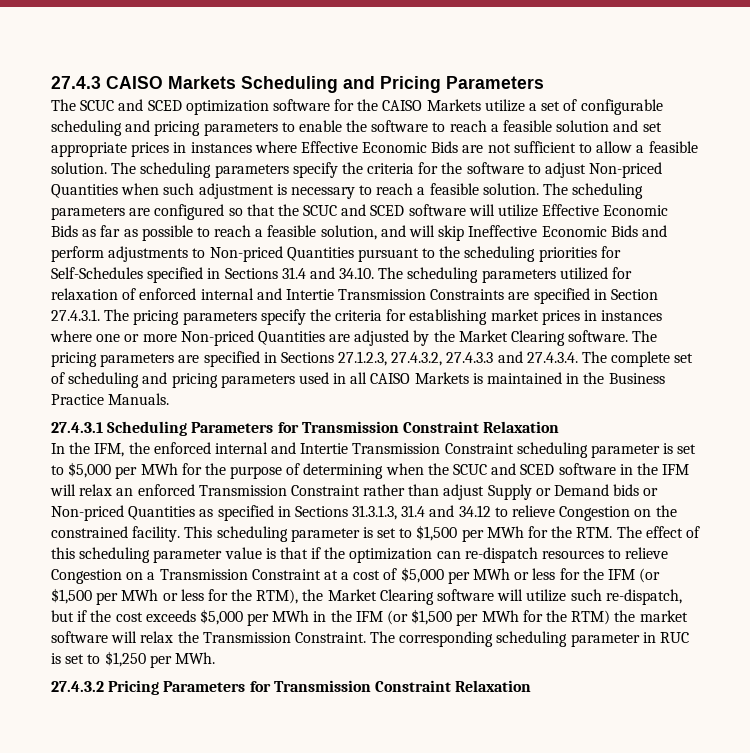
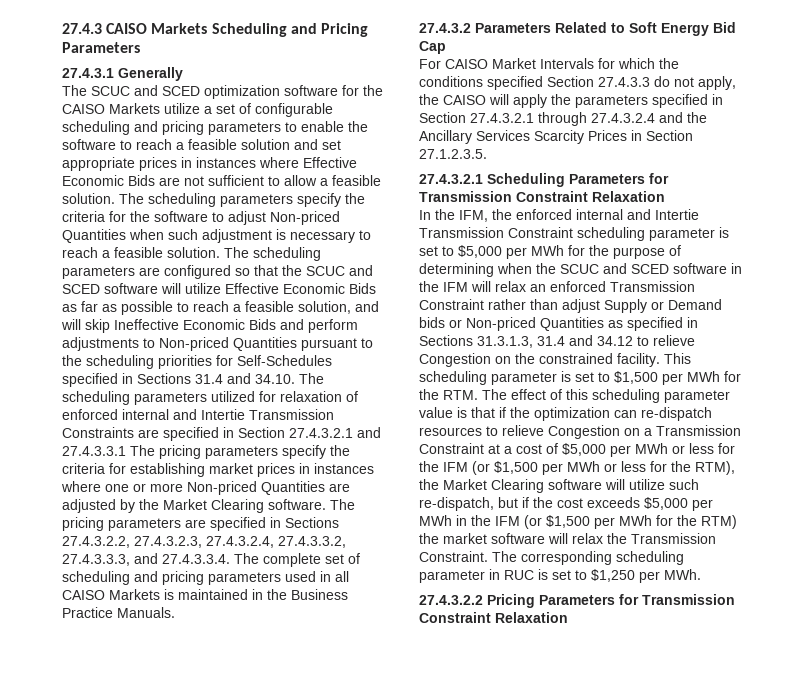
+ 27.4.3.1 Generally
- The scheduling parameters are configured so that the SCUC and SCED software will utilize Effective Economic Bids as far as possible to reach a feasible solution, and will skip Ineffective Economic Bids and perform adjustments to Non-priced Quantities pursuant to the scheduling priorities for Self-Schedules specified in Sections 31.4 and 34.10. The scheduling parameters utilized for relaxation of enforced internal and Intertie Transmission Constraints are specified in Section 27.4.3.1. The pricing parameters specify the criteria for establishing market prices in instances where one or more Non-priced Quantities are adjusted by the Market Clearing software.
+ The scheduling parameters are configured so that the SCUC and SCED software will utilize Effective Economic Bids as far as possible to reach a feasible solution, and will skip Ineffective Economic Bids and perform adjustments to Non-priced Quantities pursuant to the scheduling priorities for Self-Schedules specified in Sections 31.4 and 34.10. The scheduling parameters utilized for relaxation of enforced internal and Intertie Transmission Constraints are specified in Section 27.4.3.2.1 and 27.4.3.3.1 The pricing parameters specify the criteria for establishing market prices in instances where one or more Non-priced Quantities are adjusted by the Market Clearing software.
- The pricing parameters are specified in Sections 27.1.2.3, 27.4.3.2, 27.4.3.3 and 27.4.3.4. The complete set of scheduling and pricing parameters used in all CAISO Markets is maintained in the Business Practice Manuals.
+ The pricing parameters are specified in Sections 27.4.3.2.2, 27.4.3.2.3, 27.4.3.2.4, 27.4.3.3.2, 27.4.3.3.3, and 27.4.3.3.4. The complete set of scheduling and pricing parameters used in all CAISO Markets is maintained in the Business Practice Manuals.
- 27.4.3.1 Scheduling Parameters for Transmission Constraint Relaxation
+ 27.4.3.2 Parameters Related to Soft Energy Bid Cap
+ For CAISO Market Intervals for which the conditions specified Section 27.4.3.3 do not apply, the CAISO will apply the parameters specified in Section 27.4.3.2.1 through 27.4.3.2.4 and the Ancillary Services Scarcity Prices in Section 27.1.2.3.5.
+ 27.4.3.2.1 Scheduling Parameters for Transmission Constraint Relaxation
- 27.4.3.2 Pricing Parameters for Transmission Constraint Relaxation
+ 27.4.3.2.2 Pricing Parameters for Transmission Constraint Relaxation

